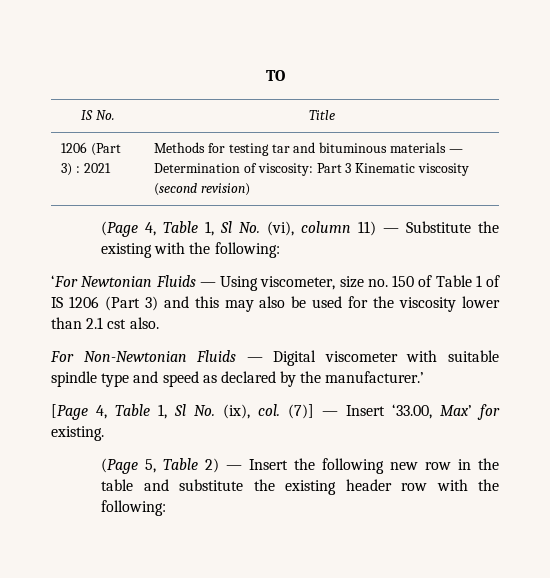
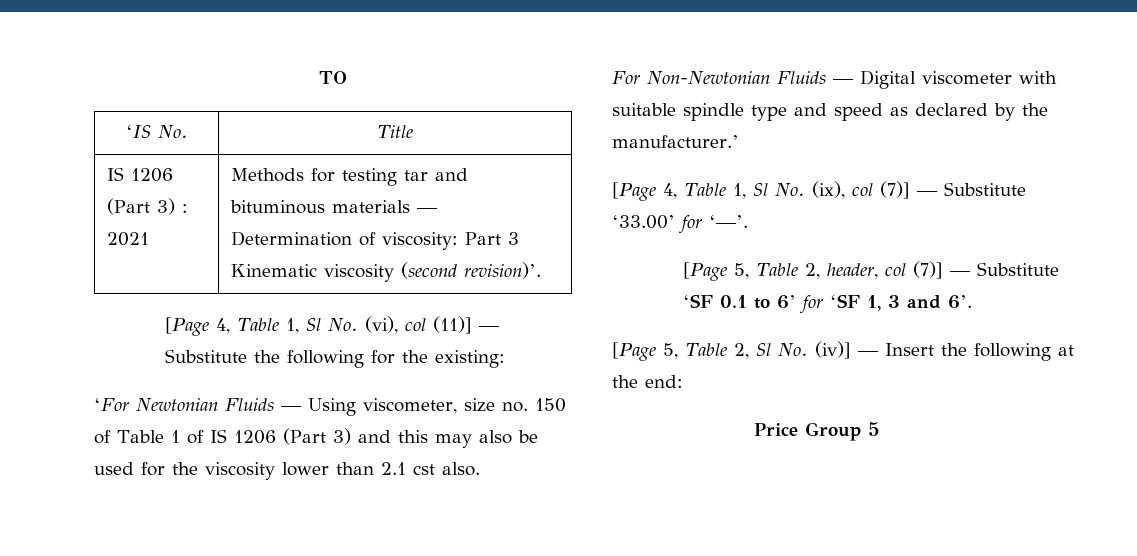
- IS No. | Title
+ ‘IS No. | Title
- 1206 (Part 3) : 2021 | Methods for testing tar and bituminous materials — Determination of viscosity: Part 3 Kinematic viscosity (second revision)
- (Page 4, Table 1, Sl No. (vi), column 11) — Substitute the existing with the following:
+ IS 1206 (Part 3) : 2021 | Methods for testing tar and bituminous materials — Determination of viscosity: Part 3 Kinematic viscosity (second revision)’.
+ [Page 4, Table 1, Sl No. (vi), col (11)] — Substitute the following for the existing:
- [Page 4, Table 1, Sl No. (ix), col. (7)] — Insert ‘33.00, Max’ for existing.
- (Page 5, Table 2) — Insert the following new row in the table and substitute the existing header row with the following:
+ [Page 4, Table 1, Sl No. (ix), col (7)] — Substitute ‘33.00’ for ‘—’.
+ [Page 5, Table 2, header, col (7)] — Substitute ‘SF 0.1 to 6’ for ‘SF 1, 3 and 6’.
+ [Page 5, Table 2, Sl No. (iv)] — Insert the following at the end:
+ Price Group 5

